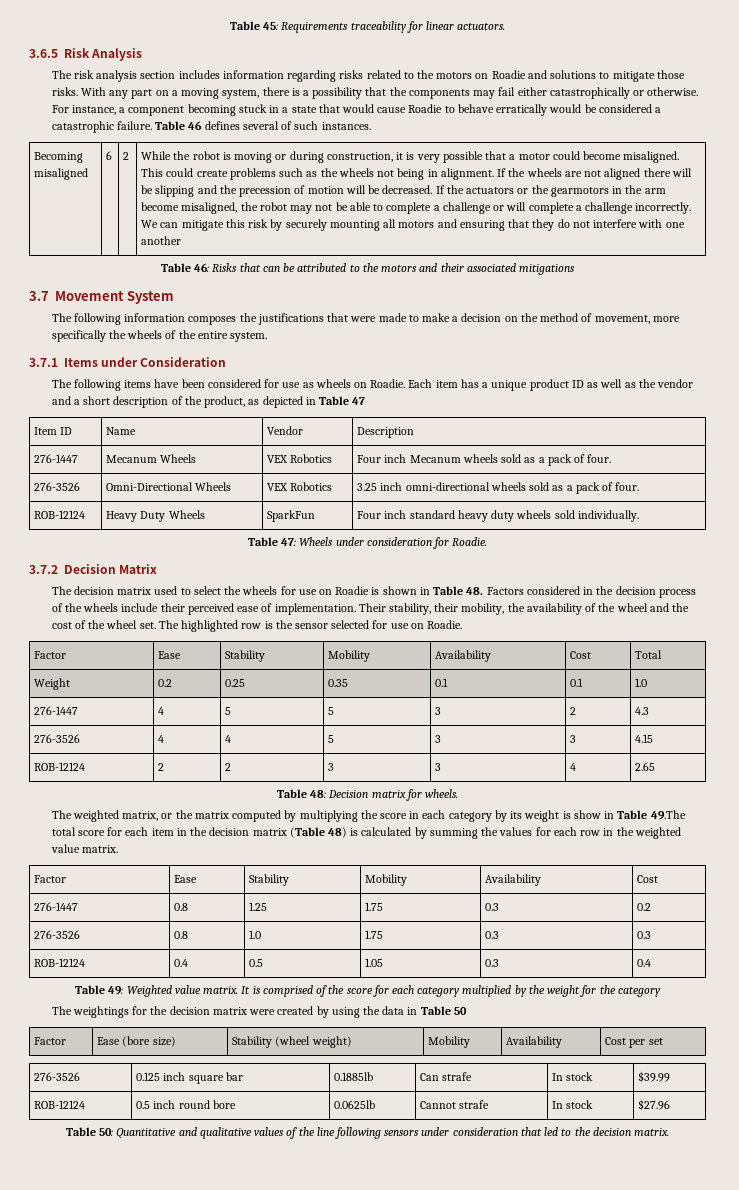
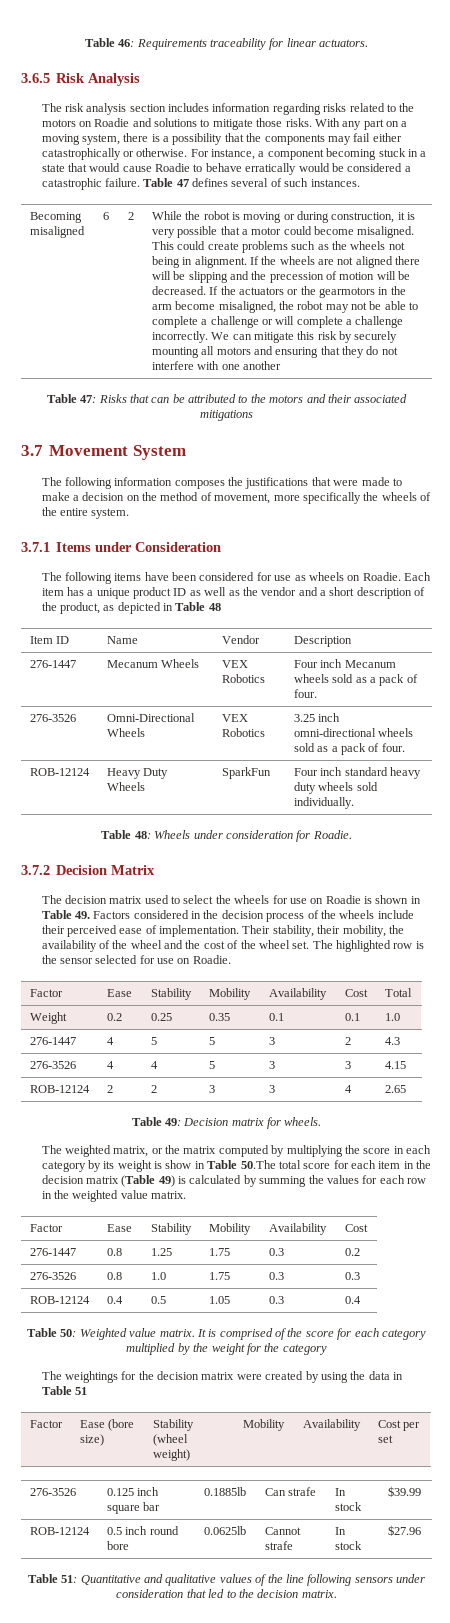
- Table 45: Requirements traceability for linear actuators.
+ Table 46: Requirements traceability for linear actuators.
- Table 46 defines several of such instances.
+ Table 47 defines several of such instances.
- Table 46: Risks that can be attributed to the motors and their associated mitigations
+ Table 47: Risks that can be attributed to the motors and their associated mitigations
- Each item has a unique product ID as well as the vendor and a short description of the product, as depicted in Table 47
+ Each item has a unique product ID as well as the vendor and a short description of the product, as depicted in Table 48
- Table 47: Wheels under consideration for Roadie.
+ Table 48: Wheels under consideration for Roadie.
- The decision matrix used to select the wheels for use on Roadie is shown in Table 48. Factors considered in the decision process of the wheels include their perceived ease of implementation.
+ The decision matrix used to select the wheels for use on Roadie is shown in Table 49. Factors considered in the decision process of the wheels include their perceived ease of implementation.
- Table 48: Decision matrix for wheels.
+ Table 49: Decision matrix for wheels.
- The weighted matrix, or the matrix computed by multiplying the score in each category by its weight is show in Table 49.The total score for each item in the decision matrix (Table 48) is calculated by summing the values for each row in the weighted value matrix.
+ The weighted matrix, or the matrix computed by multiplying the score in each category by its weight is show in Table 50.The total score for each item in the decision matrix (Table 49) is calculated by summing the values for each row in the weighted value matrix.
- Table 49: Weighted value matrix.
+ Table 50: Weighted value matrix.
- The weightings for the decision matrix were created by using the data in Table 50
+ The weightings for the decision matrix were created by using the data in Table 51
- Table 50: Quantitative and qualitative values of the line following sensors under consideration that led to the decision matrix.
+ Table 51: Quantitative and qualitative values of the line following sensors under consideration that led to the decision matrix.

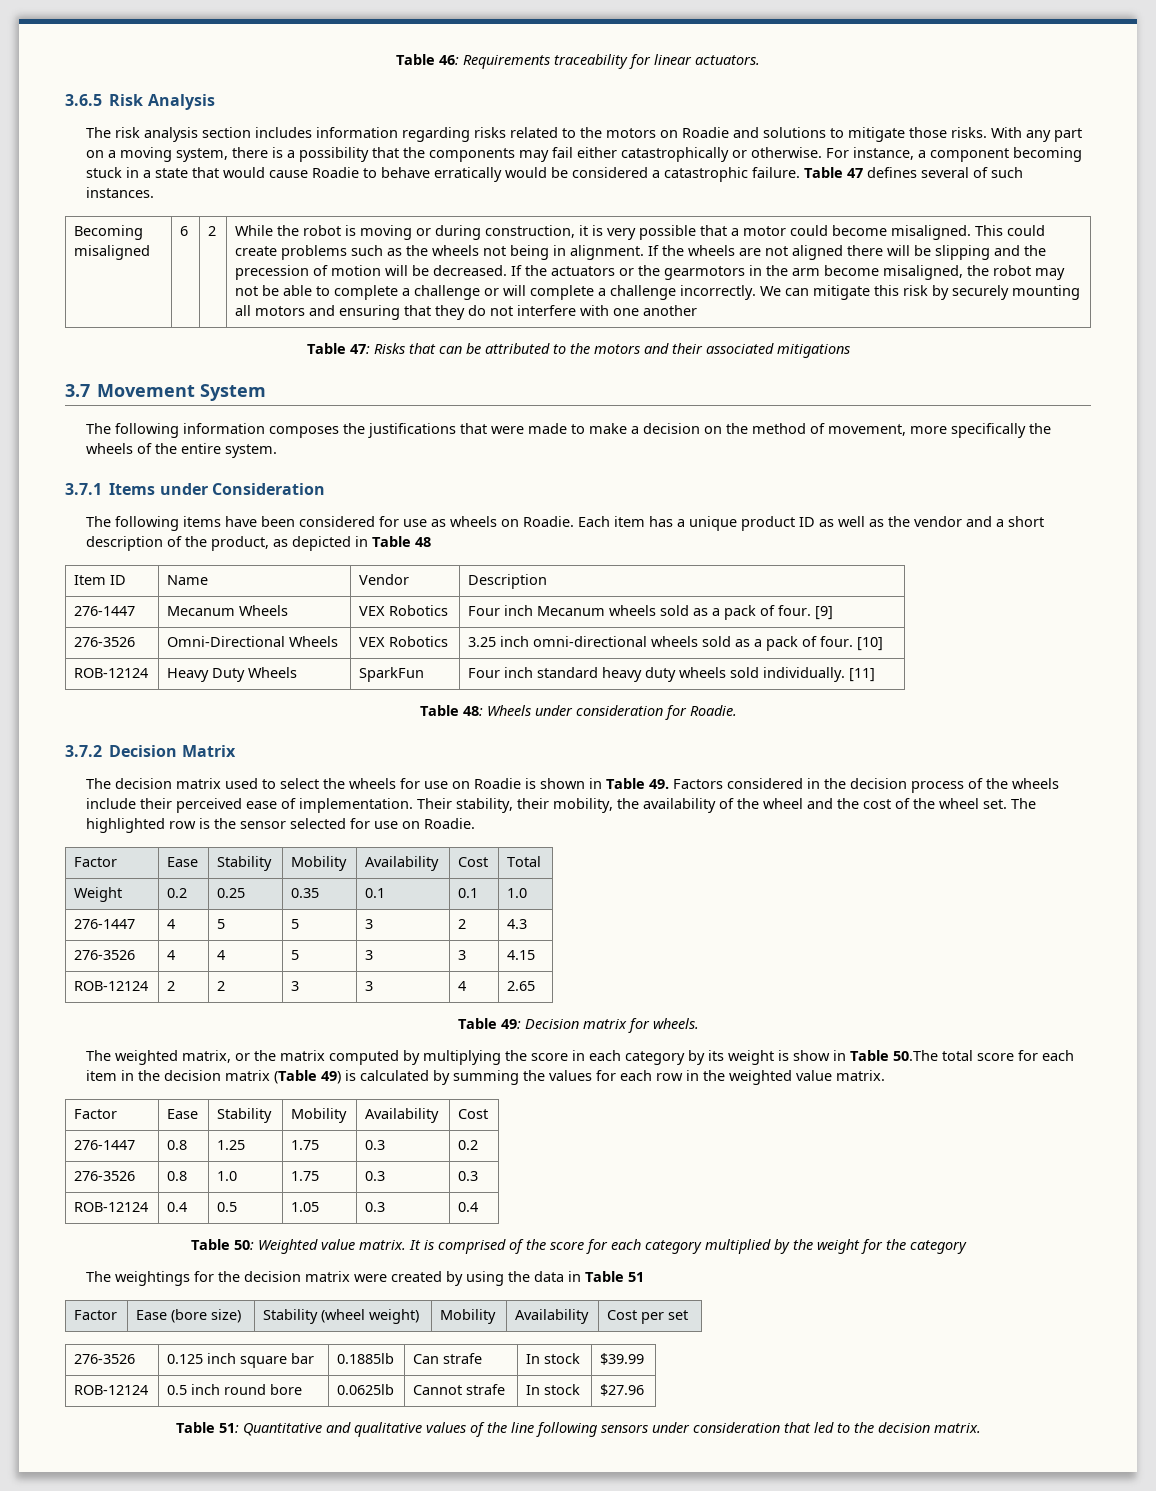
- 276-1447 | Mecanum Wheels | VEX Robotics | Four inch Mecanum wheels sold as a pack of four.
+ 276-1447 | Mecanum Wheels | VEX Robotics | Four inch Mecanum wheels sold as a pack of four. [9]
- 276-3526 | Omni-Directional Wheels | VEX Robotics | 3.25 inch omni-directional wheels sold as a pack of four.
+ 276-3526 | Omni-Directional Wheels | VEX Robotics | 3.25 inch omni-directional wheels sold as a pack of four. [10]
- ROB-12124 | Heavy Duty Wheels | SparkFun | Four inch standard heavy duty wheels sold individually.
+ ROB-12124 | Heavy Duty Wheels | SparkFun | Four inch standard heavy duty wheels sold individually. [11]

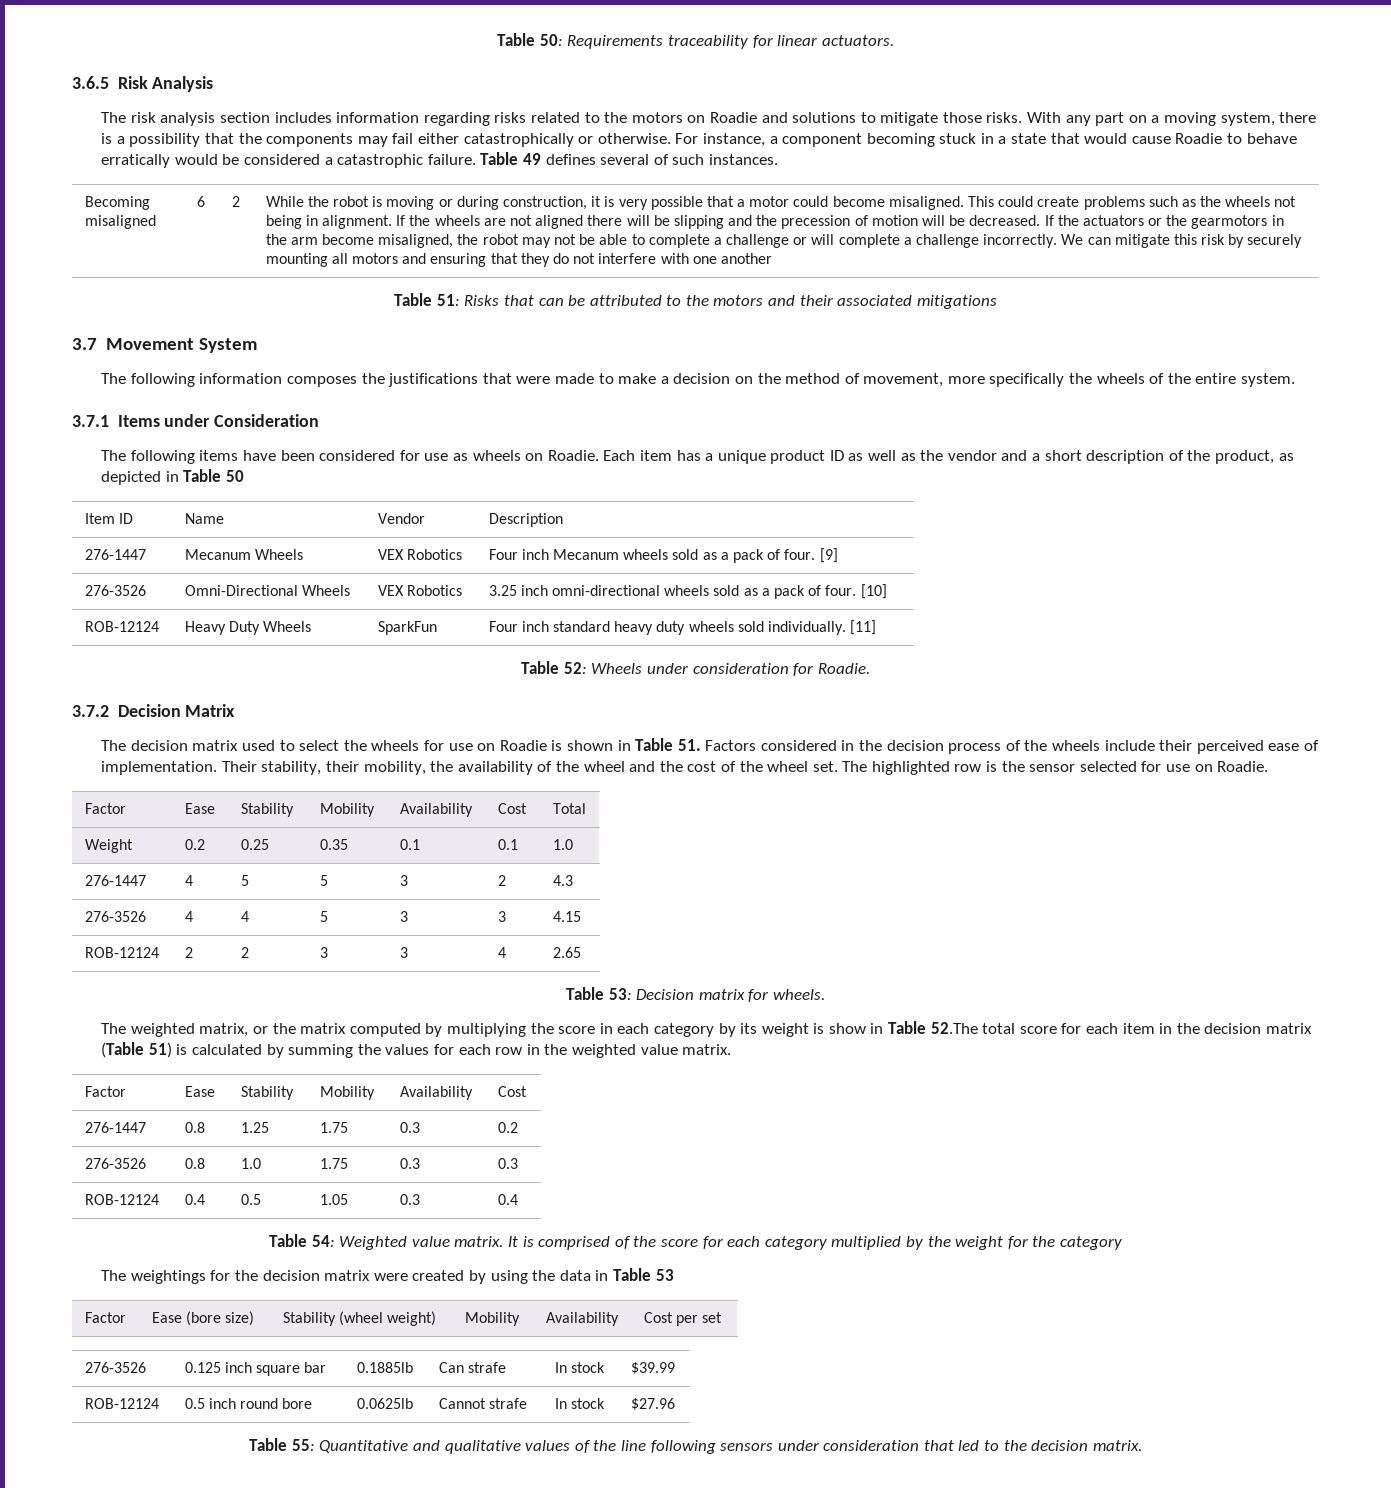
- Table 46: Requirements traceability for linear actuators.
+ Table 50: Requirements traceability for linear actuators.
- Table 47 defines several of such instances.
+ Table 49 defines several of such instances.
- Table 47: Risks that can be attributed to the motors and their associated mitigations
+ Table 51: Risks that can be attributed to the motors and their associated mitigations
- Each item has a unique product ID as well as the vendor and a short description of the product, as depicted in Table 48
+ Each item has a unique product ID as well as the vendor and a short description of the product, as depicted in Table 50
- Table 48: Wheels under consideration for Roadie.
+ Table 52: Wheels under consideration for Roadie.
- The decision matrix used to select the wheels for use on Roadie is shown in Table 49. Factors considered in the decision process of the wheels include their perceived ease of implementation.
+ The decision matrix used to select the wheels for use on Roadie is shown in Table 51. Factors considered in the decision process of the wheels include their perceived ease of implementation.
- Table 49: Decision matrix for wheels.
+ Table 53: Decision matrix for wheels.
- The weighted matrix, or the matrix computed by multiplying the score in each category by its weight is show in Table 50.The total score for each item in the decision matrix (Table 49) is calculated by summing the values for each row in the weighted value matrix.
+ The weighted matrix, or the matrix computed by multiplying the score in each category by its weight is show in Table 52.The total score for each item in the decision matrix (Table 51) is calculated by summing the values for each row in the weighted value matrix.
- Table 50: Weighted value matrix.
+ Table 54: Weighted value matrix.
- The weightings for the decision matrix were created by using the data in Table 51
+ The weightings for the decision matrix were created by using the data in Table 53
- Table 51: Quantitative and qualitative values of the line following sensors under consideration that led to the decision matrix.
+ Table 55: Quantitative and qualitative values of the line following sensors under consideration that led to the decision matrix.

